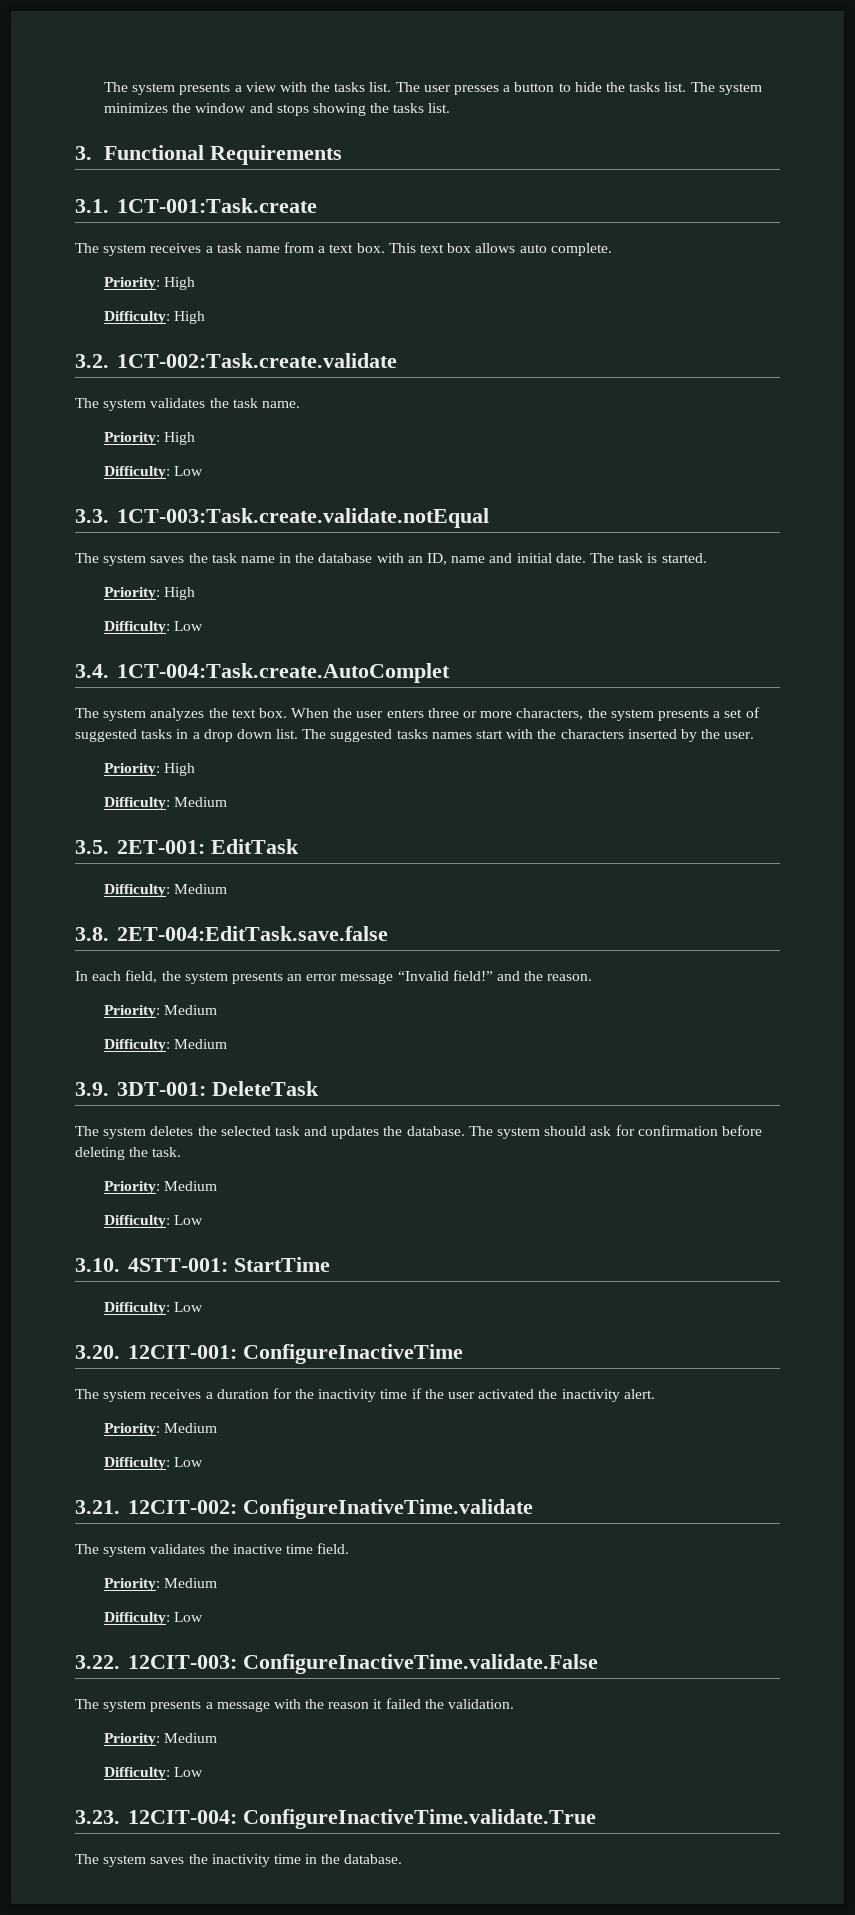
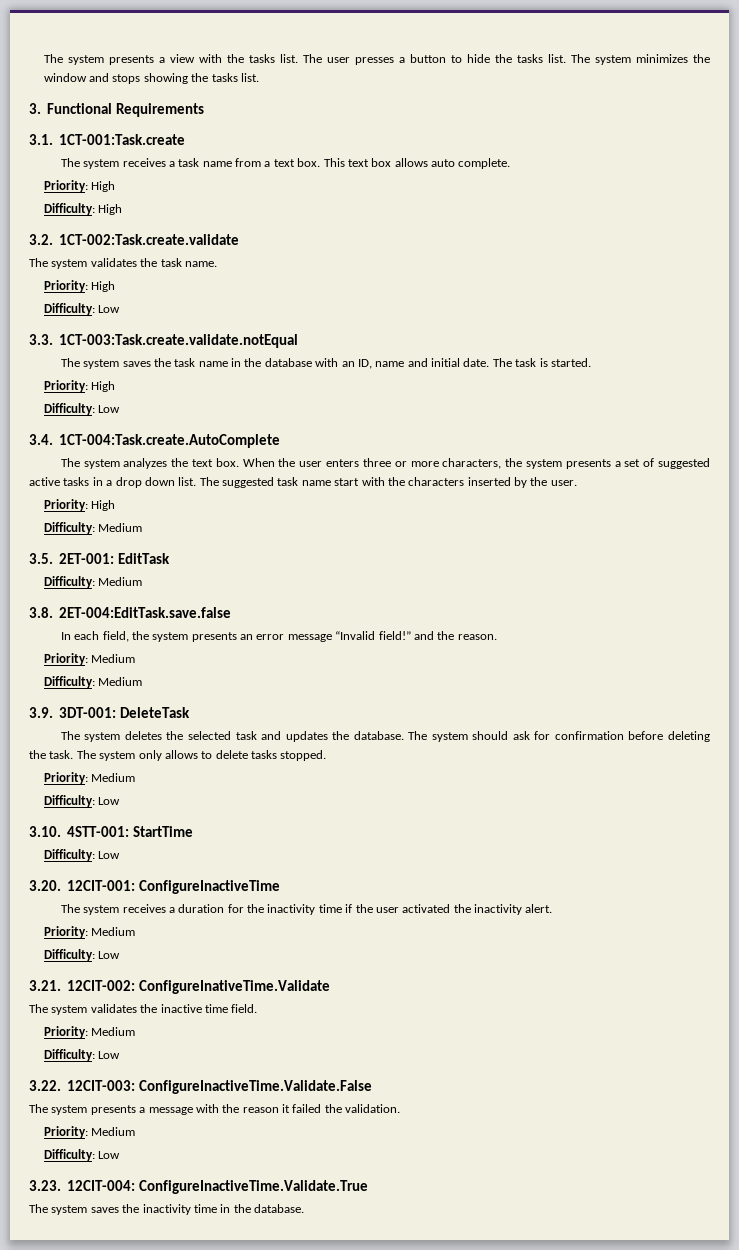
- 3.4. 1CT-004:Task.create.AutoComplet
+ 3.4. 1CT-004:Task.create.AutoComplete
- When the user enters three or more characters, the system presents a set of suggested tasks in a drop down list.
+ When the user enters three or more characters, the system presents a set of suggested active tasks in a drop down list.
- The suggested tasks names start with the characters inserted by the user.
+ The suggested task name start with the characters inserted by the user.
+ The system only allows to delete tasks stopped.
- 3.21. 12CIT-002: ConfigureInativeTime.validate
+ 3.21. 12CIT-002: ConfigureInativeTime.Validate
- 3.22. 12CIT-003: ConfigureInactiveTime.validate.False
+ 3.22. 12CIT-003: ConfigureInactiveTime.Validate.False
- 3.23. 12CIT-004: ConfigureInactiveTime.validate.True
+ 3.23. 12CIT-004: ConfigureInactiveTime.Validate.True

